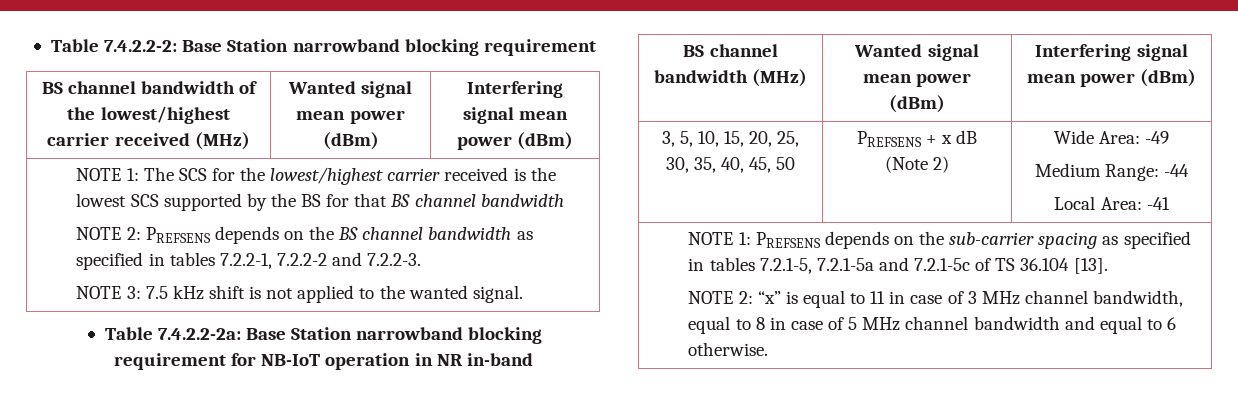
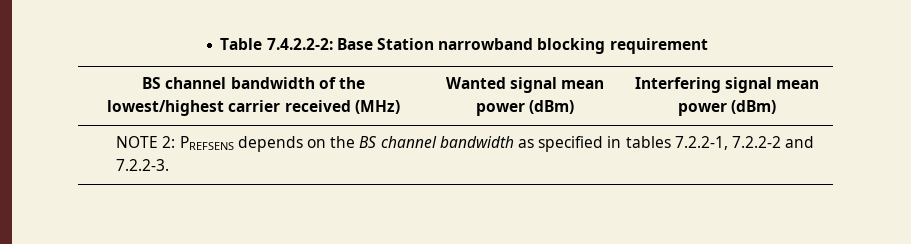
- NOTE 1: The SCS for the lowest/highest carrier received is the lowest SCS supported by the BS for that BS channel bandwidth
- NOTE 3: 7.5 kHz shift is not applied to the wanted signal.
- Table 7.4.2.2-2a: Base Station narrowband blocking requirement for NB-IoT operation in NR in-band
- BS channel bandwidth (MHz) | Wanted signal mean power (dBm) | Interfering signal mean power (dBm)
- 3, 5, 10, 15, 20, 25, 30, 35, 40, 45, 50 | PREFSENS + x dB (Note 2) | Wide Area: -49
- Medium Range: -44
- Local Area: -41
- NOTE 1: PREFSENS depends on the sub-carrier spacing as specified in tables 7.2.1-5, 7.2.1-5a and 7.2.1-5c of TS 36.104 [13].
- NOTE 2: “x” is equal to 11 in case of 3 MHz channel bandwidth, equal to 8 in case of 5 MHz channel bandwidth and equal to 6 otherwise.

